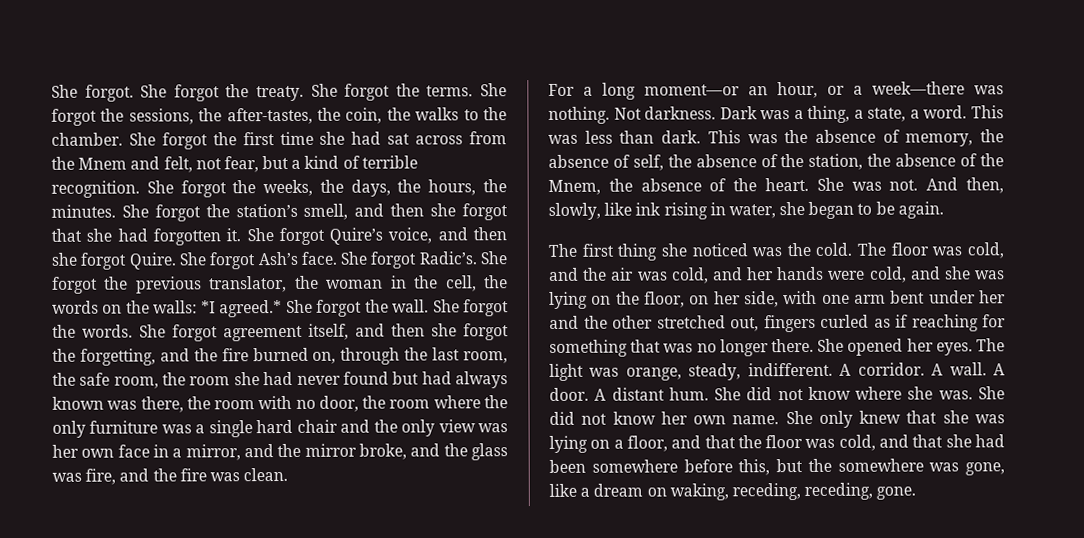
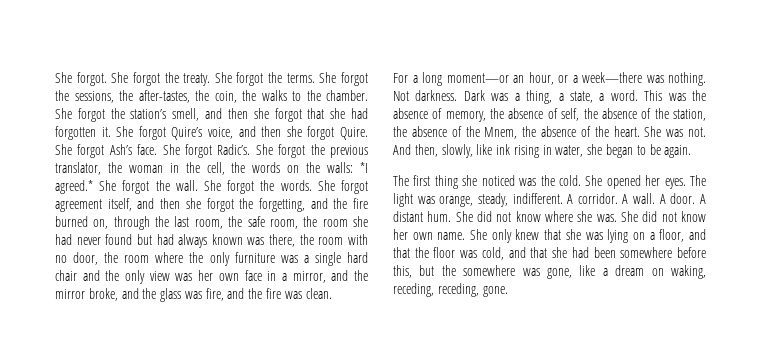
- She forgot the first time she had sat across from the Mnem and felt, not fear, but a kind of terrible recognition. She forgot the weeks, the days, the hours, the minutes. She forgot the station’s smell, and then she forgot that she had forgotten it.
+ She forgot the station’s smell, and then she forgot that she had forgotten it.
- This was less than dark. This was the absence of memory, the absence of self, the absence of the station, the absence of the Mnem, the absence of the heart.
+ This was the absence of memory, the absence of self, the absence of the station, the absence of the Mnem, the absence of the heart.
- The floor was cold, and the air was cold, and her hands were cold, and she was lying on the floor, on her side, with one arm bent under her and the other stretched out, fingers curled as if reaching for something that was no longer there.

